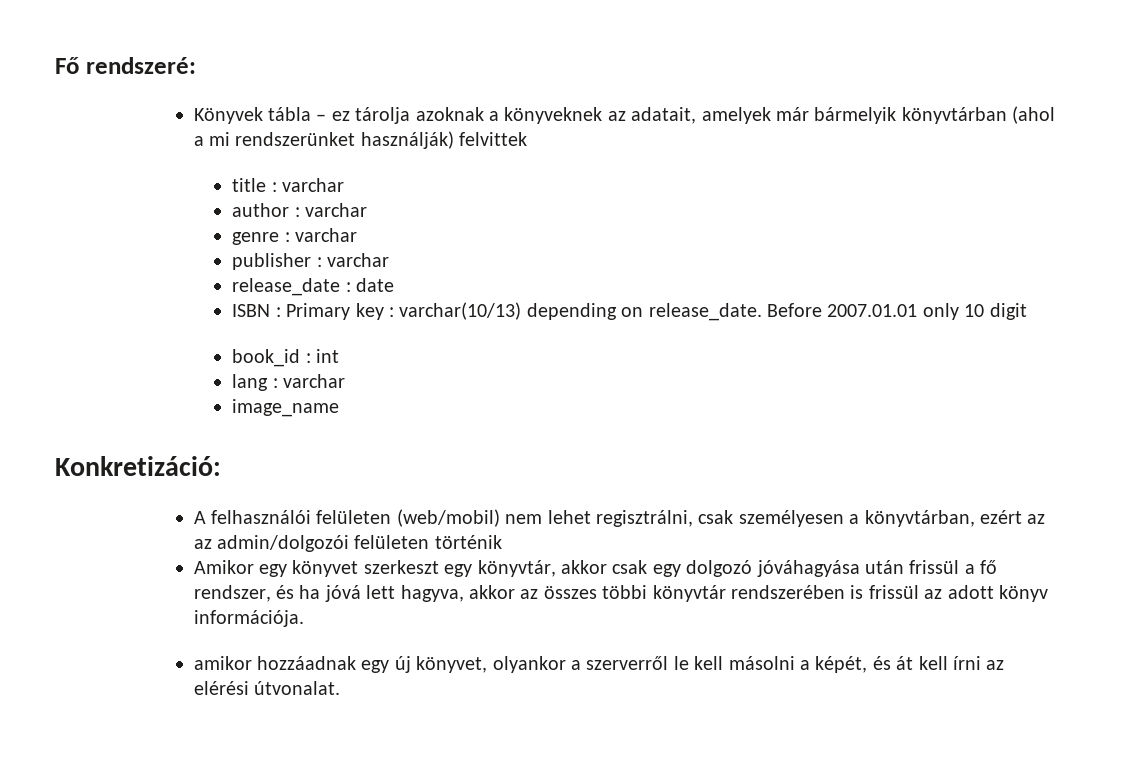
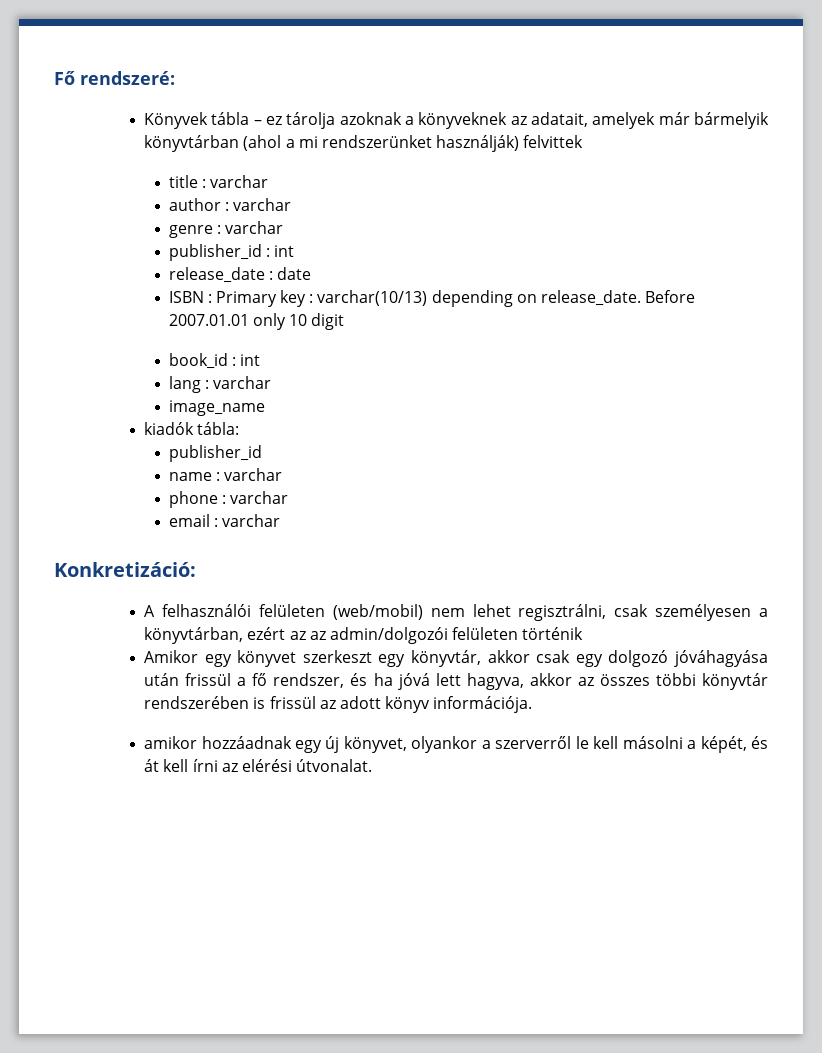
- publisher : varchar
+ publisher_id : int
+ kiadók tábla:
+ publisher_id
+ name : varchar
+ phone : varchar
+ email : varchar

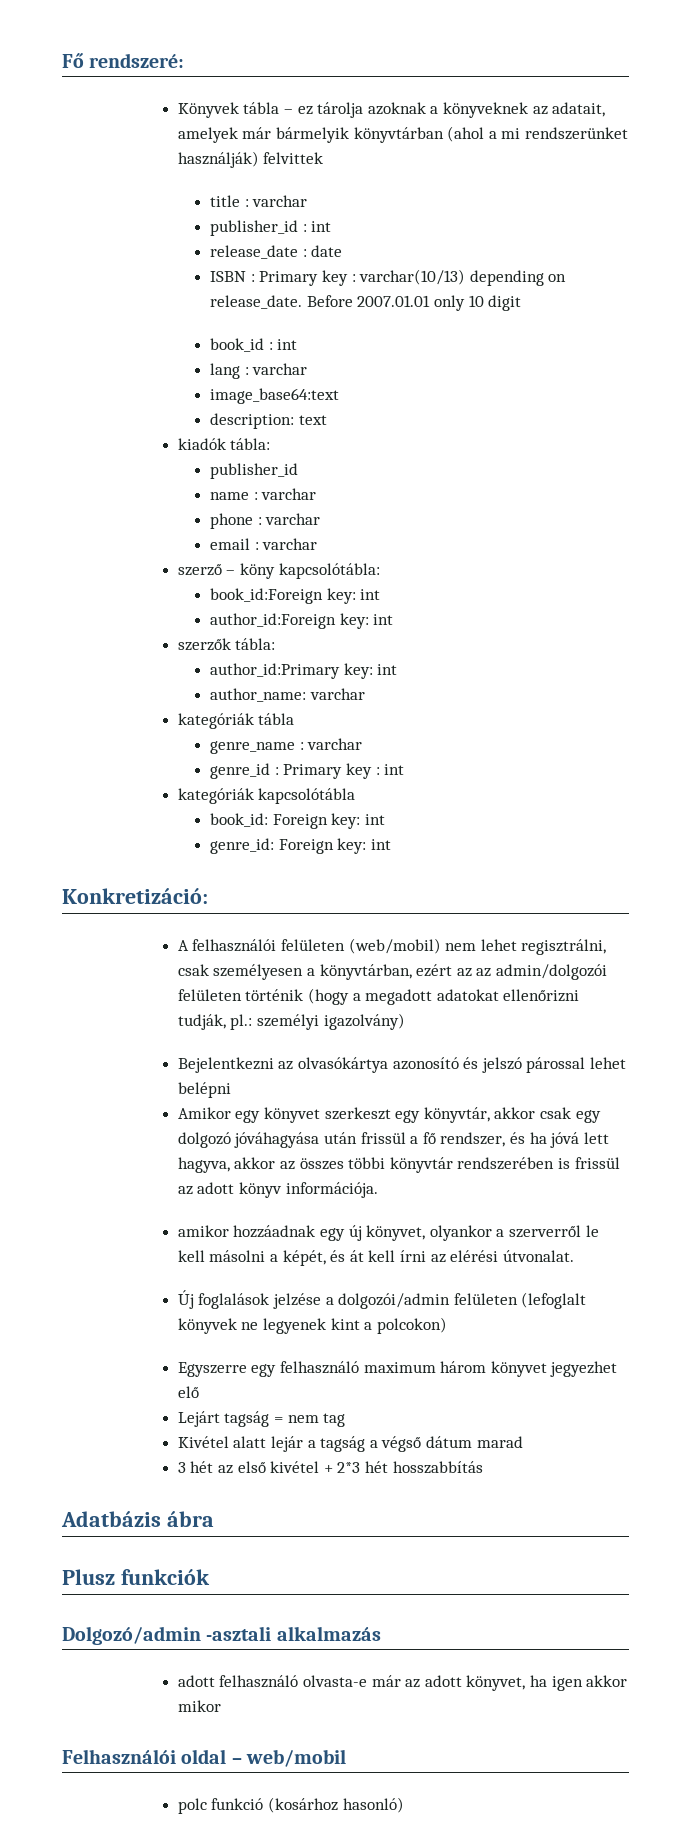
- author : varchar
- genre : varchar
- image_name
+ image_base64:text
+ description: text
+ szerző – köny kapcsolótábla:
+ book_id:Foreign key: int
+ author_id:Foreign key: int
+ szerzők tábla:
+ author_id:Primary key: int
+ author_name: varchar
+ kategóriák tábla
+ genre_name : varchar
+ genre_id : Primary key : int
+ kategóriák kapcsolótábla
+ book_id: Foreign key: int
+ genre_id: Foreign key: int
- A felhasználói felületen (web/mobil) nem lehet regisztrálni, csak személyesen a könyvtárban, ezért az az admin/dolgozói felületen történik
+ A felhasználói felületen (web/mobil) nem lehet regisztrálni, csak személyesen a könyvtárban, ezért az az admin/dolgozói felületen történik (hogy a megadott adatokat ellenőrizni tudják, pl.: személyi igazolvány)
+ Bejelentkezni az olvasókártya azonosító és jelszó párossal lehet belépni
+ Új foglalások jelzése a dolgozói/admin felületen (lefoglalt könyvek ne legyenek kint a polcokon)
+ Egyszerre egy felhasználó maximum három könyvet jegyezhet elő
+ Lejárt tagság = nem tag
+ Kivétel alatt lejár a tagság a végső dátum marad
+ 3 hét az első kivétel + 2*3 hét hosszabbítás
+ Adatbázis ábra
+ Plusz funkciók
+ Dolgozó/admin -asztali alkalmazás
+ adott felhasználó olvasta-e már az adott könyvet, ha igen akkor mikor
+ Felhasználói oldal – web/mobil
+ polc funkció (kosárhoz hasonló)

